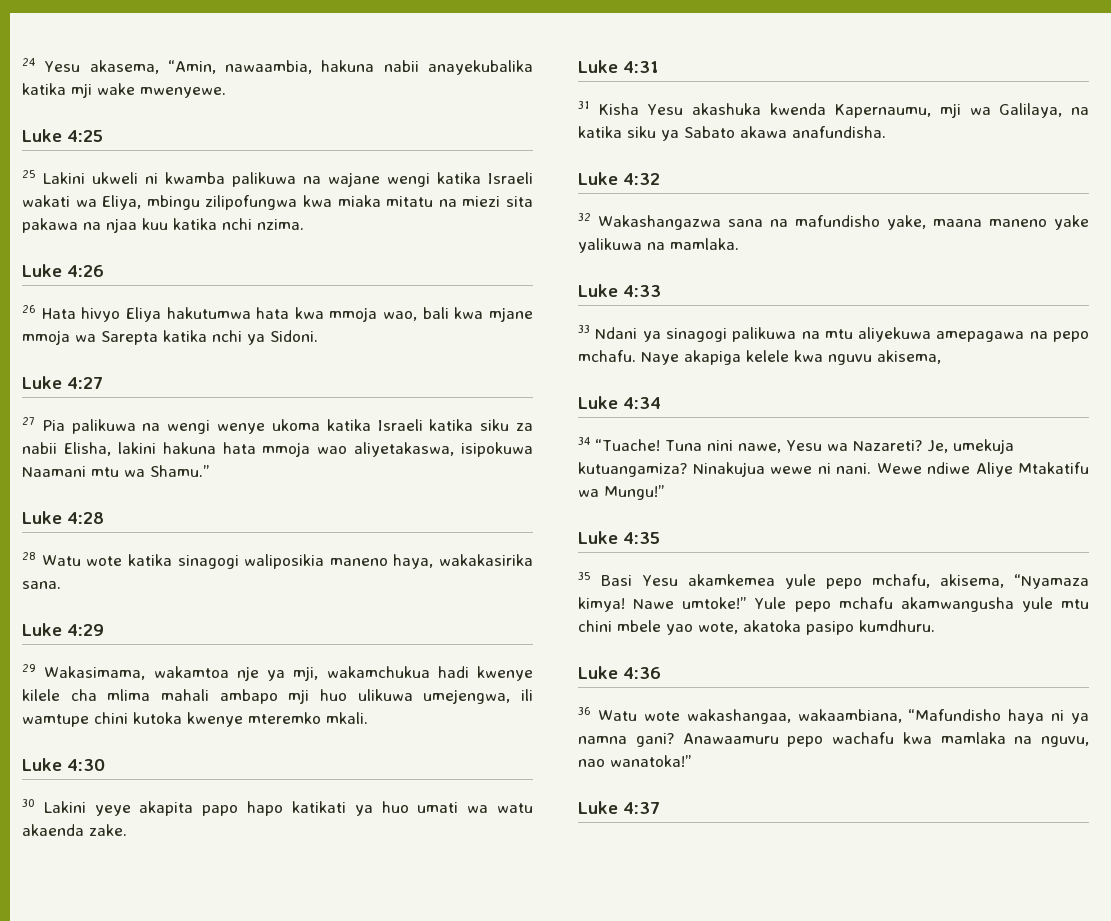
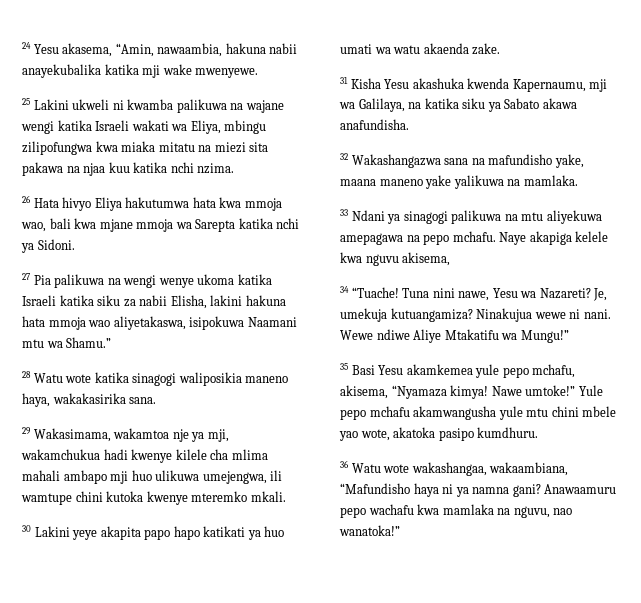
- Luke 4:25
- Luke 4:26
- Luke 4:27
- Luke 4:28
- Luke 4:29
- Luke 4:30
- Luke 4:31
- Luke 4:32
- Luke 4:33
- Luke 4:34
- Luke 4:35
- Luke 4:36
- Luke 4:37

